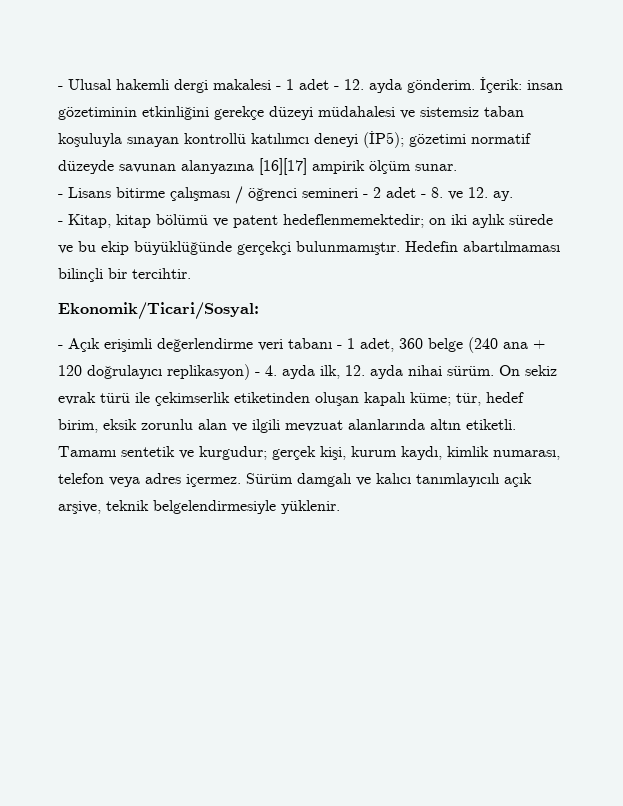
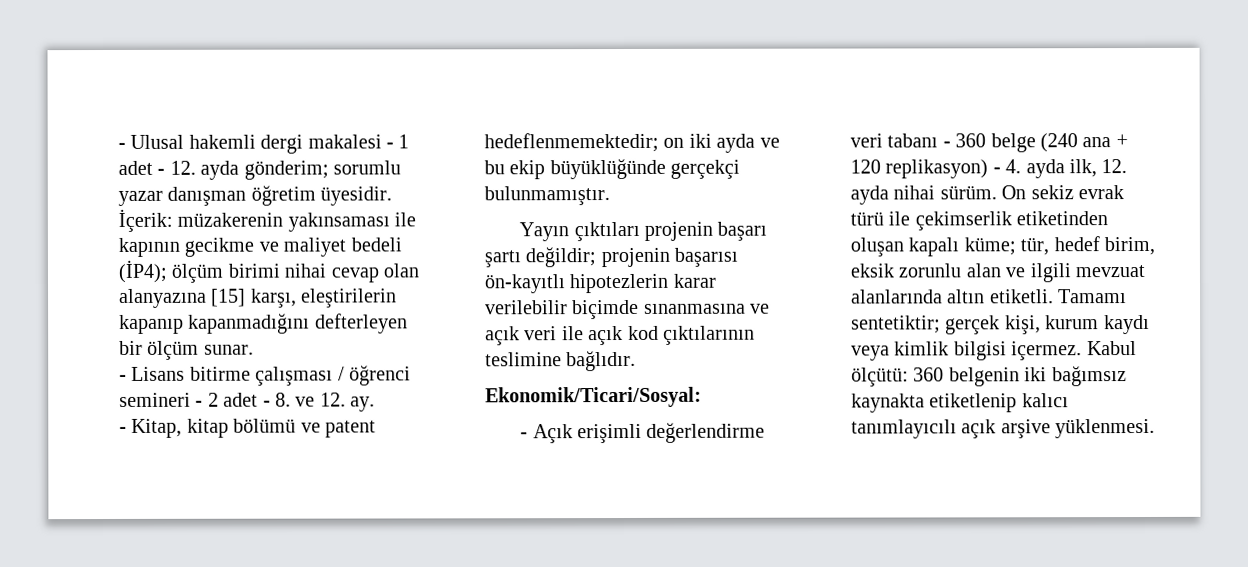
- - Ulusal hakemli dergi makalesi - 1 adet - 12. ayda gönderim. İçerik: insan gözetiminin etkinliğini gerekçe düzeyi müdahalesi ve sistemsiz taban koşuluyla sınayan kontrollü katılımcı deneyi (İP5); gözetimi normatif düzeyde savunan alanyazına [16][17] ampirik ölçüm sunar.
+ - Ulusal hakemli dergi makalesi - 1 adet - 12. ayda gönderim; sorumlu yazar danışman öğretim üyesidir. İçerik: müzakerenin yakınsaması ile kapının gecikme ve maliyet bedeli (İP4); ölçüm birimi nihai cevap olan alanyazına [15] karşı, eleştirilerin kapanıp kapanmadığını defterleyen bir ölçüm sunar.
- - Kitap, kitap bölümü ve patent hedeflenmemektedir; on iki aylık sürede ve bu ekip büyüklüğünde gerçekçi bulunmamıştır. Hedefin abartılmaması bilinçli bir tercihtir.
+ - Kitap, kitap bölümü ve patent hedeflenmemektedir; on iki ayda ve bu ekip büyüklüğünde gerçekçi bulunmamıştır.
+ Yayın çıktıları projenin başarı şartı değildir; projenin başarısı ön-kayıtlı hipotezlerin karar verilebilir biçimde sınanmasına ve açık veri ile açık kod çıktılarının teslimine bağlıdır.
- - Açık erişimli değerlendirme veri tabanı - 1 adet, 360 belge (240 ana + 120 doğrulayıcı replikasyon) - 4. ayda ilk, 12. ayda nihai sürüm.
+ - Açık erişimli değerlendirme veri tabanı - 360 belge (240 ana + 120 replikasyon) - 4. ayda ilk, 12. ayda nihai sürüm.
- Tamamı sentetik ve kurgudur; gerçek kişi, kurum kaydı, kimlik numarası, telefon veya adres içermez. Sürüm damgalı ve kalıcı tanımlayıcılı açık arşive, teknik belgelendirmesiyle yüklenir.
+ Tamamı sentetiktir; gerçek kişi, kurum kaydı veya kimlik bilgisi içermez. Kabul ölçütü: 360 belgenin iki bağımsız kaynakta etiketlenip kalıcı tanımlayıcılı açık arşive yüklenmesi.

